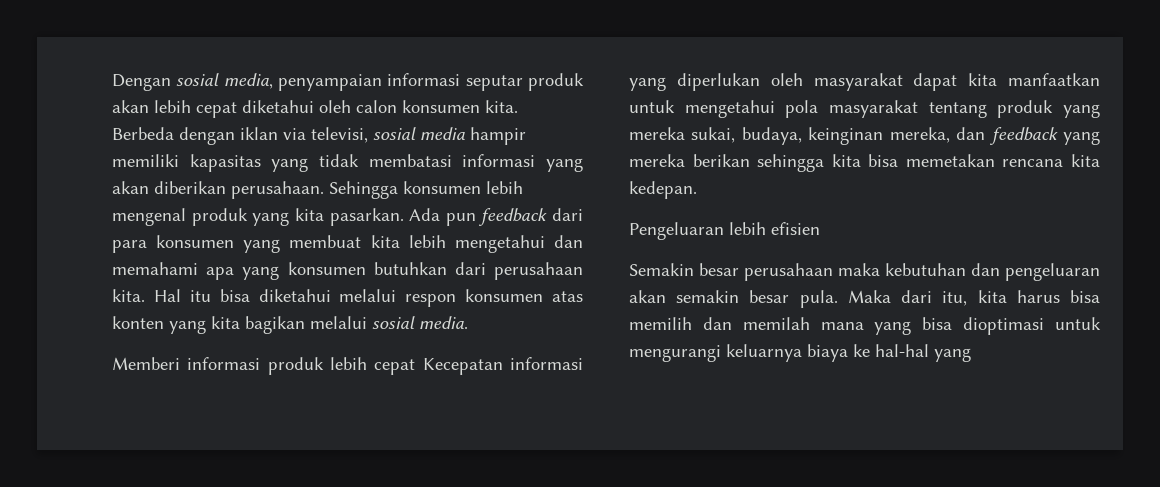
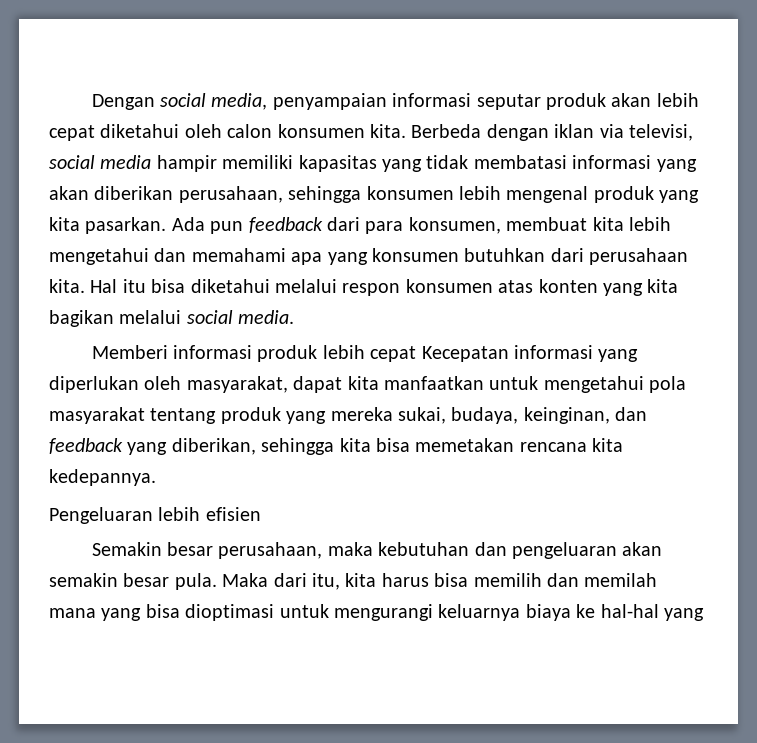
- Dengan sosial media, penyampaian informasi seputar produk akan lebih cepat diketahui oleh calon konsumen kita.
+ Dengan social media, penyampaian informasi seputar produk akan lebih cepat diketahui oleh calon konsumen kita.
- Berbeda dengan iklan via televisi, sosial media hampir memiliki kapasitas yang tidak membatasi informasi yang akan diberikan perusahaan. Sehingga konsumen lebih mengenal produk yang kita pasarkan.
+ Berbeda dengan iklan via televisi, social media hampir memiliki kapasitas yang tidak membatasi informasi yang akan diberikan perusahaan, sehingga konsumen lebih mengenal produk yang kita pasarkan.
- Ada pun feedback dari para konsumen yang membuat kita lebih mengetahui dan memahami apa yang konsumen butuhkan dari perusahaan kita.
+ Ada pun feedback dari para konsumen, membuat kita lebih mengetahui dan memahami apa yang konsumen butuhkan dari perusahaan kita.
- Hal itu bisa diketahui melalui respon konsumen atas konten yang kita bagikan melalui sosial media.
+ Hal itu bisa diketahui melalui respon konsumen atas konten yang kita bagikan melalui social media.
- Memberi informasi produk lebih cepat Kecepatan informasi yang diperlukan oleh masyarakat dapat kita manfaatkan untuk mengetahui pola masyarakat tentang produk yang mereka sukai, budaya, keinginan mereka, dan feedback yang mereka berikan sehingga kita bisa memetakan rencana kita kedepan.
+ Memberi informasi produk lebih cepat Kecepatan informasi yang diperlukan oleh masyarakat, dapat kita manfaatkan untuk mengetahui pola masyarakat tentang produk yang mereka sukai, budaya, keinginan, dan feedback yang diberikan, sehingga kita bisa memetakan rencana kita kedepannya.
- Semakin besar perusahaan maka kebutuhan dan pengeluaran akan semakin besar pula.
+ Semakin besar perusahaan, maka kebutuhan dan pengeluaran akan semakin besar pula.

